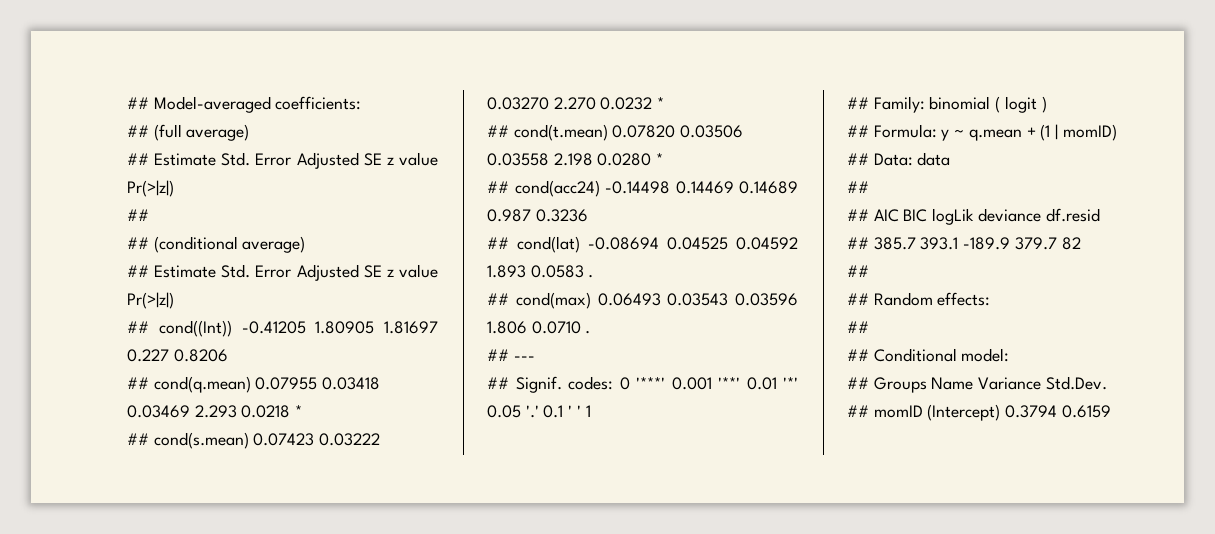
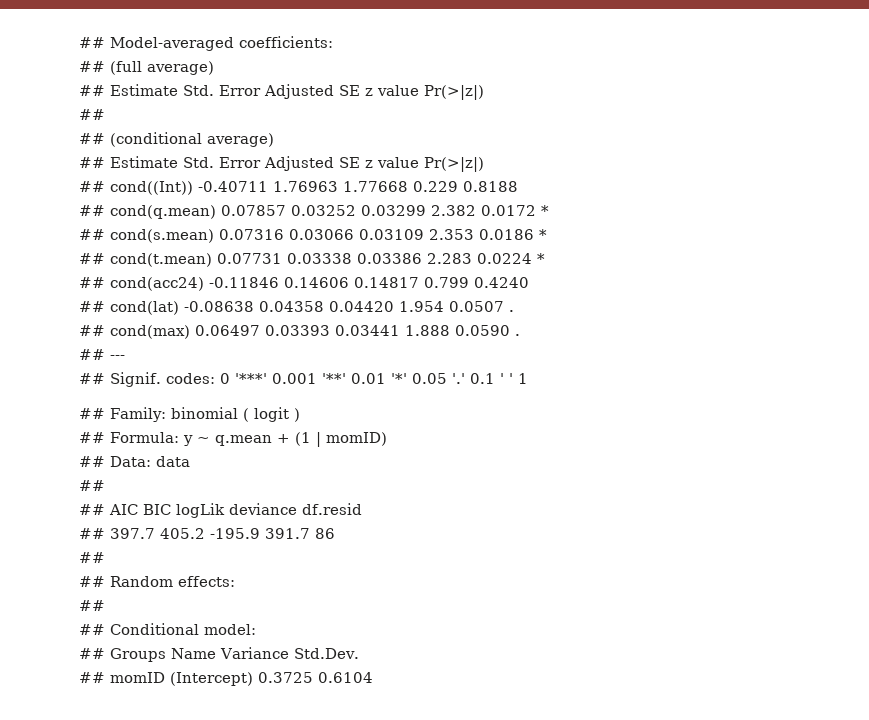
- ## cond((Int)) -0.41205 1.80905 1.81697 0.227 0.8206
- ## cond(q.mean) 0.07955 0.03418 0.03469 2.293 0.0218 *
- ## cond(s.mean) 0.07423 0.03222 0.03270 2.270 0.0232 *
- ## cond(t.mean) 0.07820 0.03506 0.03558 2.198 0.0280 *
- ## cond(acc24) -0.14498 0.14469 0.14689 0.987 0.3236
- ## cond(lat) -0.08694 0.04525 0.04592 1.893 0.0583 .
- ## cond(max) 0.06493 0.03543 0.03596 1.806 0.0710 .
+ ## cond((Int)) -0.40711 1.76963 1.77668 0.229 0.8188
+ ## cond(q.mean) 0.07857 0.03252 0.03299 2.382 0.0172 *
+ ## cond(s.mean) 0.07316 0.03066 0.03109 2.353 0.0186 *
+ ## cond(t.mean) 0.07731 0.03338 0.03386 2.283 0.0224 *
+ ## cond(acc24) -0.11846 0.14606 0.14817 0.799 0.4240
+ ## cond(lat) -0.08638 0.04358 0.04420 1.954 0.0507 .
+ ## cond(max) 0.06497 0.03393 0.03441 1.888 0.0590 .
- ## 385.7 393.1 -189.9 379.7 82
+ ## 397.7 405.2 -195.9 391.7 86
- ## momID (Intercept) 0.3794 0.6159
+ ## momID (Intercept) 0.3725 0.6104

